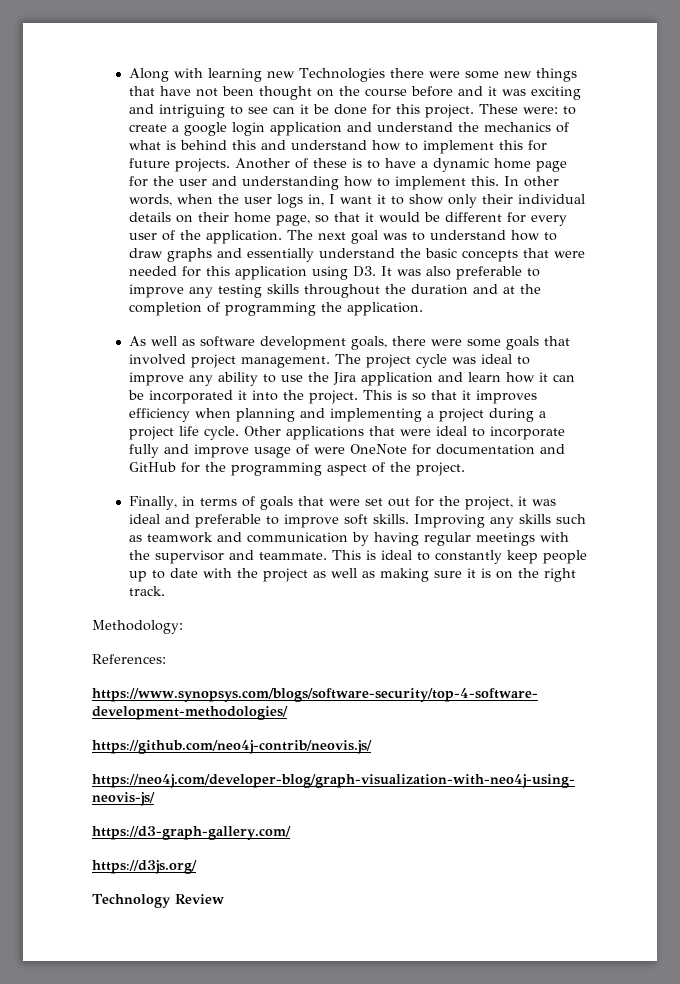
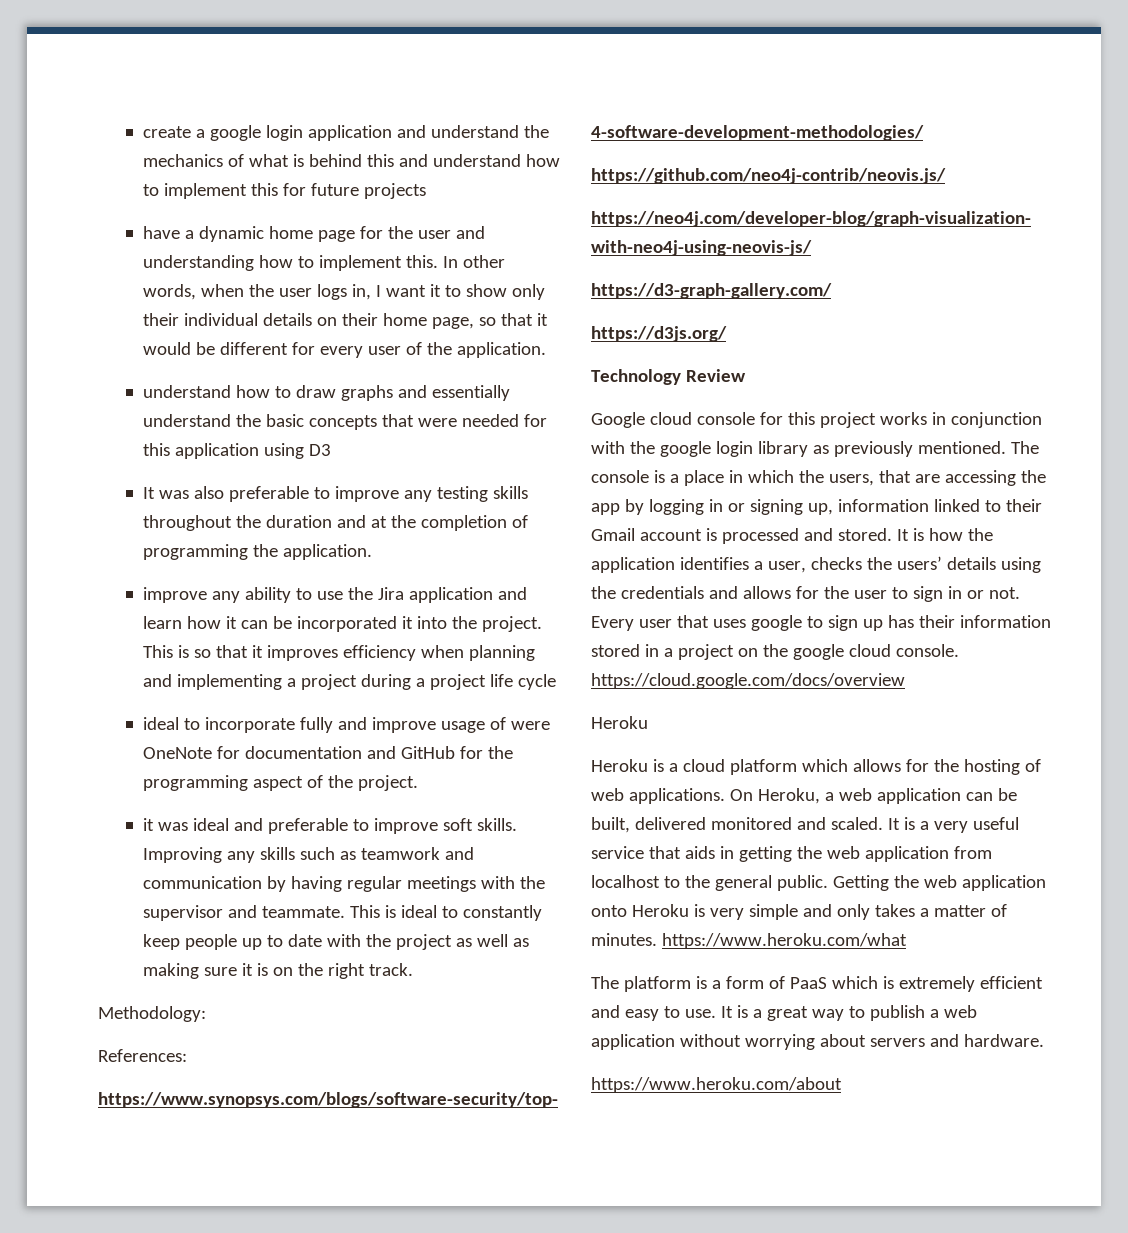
- Along with learning new Technologies there were some new things that have not been thought on the course before and it was exciting and intriguing to see can it be done for this project. These were: to create a google login application and understand the mechanics of what is behind this and understand how to implement this for future projects. Another of these is to have a dynamic home page for the user and understanding how to implement this.
+ create a google login application and understand the mechanics of what is behind this and understand how to implement this for future projects
+ have a dynamic home page for the user and understanding how to implement this.
- In other words, when the user logs in, I want it to show only their individual details on their home page, so that it would be different for every user of the application. The next goal was to understand how to draw graphs and essentially understand the basic concepts that were needed for this application using D3. It was also preferable to improve any testing skills throughout the duration and at the completion of programming the application.
+ In other words, when the user logs in, I want it to show only their individual details on their home page, so that it would be different for every user of the application.
+ understand how to draw graphs and essentially understand the basic concepts that were needed for this application using D3
+ It was also preferable to improve any testing skills throughout the duration and at the completion of programming the application.
- As well as software development goals, there were some goals that involved project management. The project cycle was ideal to improve any ability to use the Jira application and learn how it can be incorporated it into the project.
+ improve any ability to use the Jira application and learn how it can be incorporated it into the project.
- This is so that it improves efficiency when planning and implementing a project during a project life cycle. Other applications that were ideal to incorporate fully and improve usage of were OneNote for documentation and GitHub for the programming aspect of the project.
+ This is so that it improves efficiency when planning and implementing a project during a project life cycle
+ ideal to incorporate fully and improve usage of were OneNote for documentation and GitHub for the programming aspect of the project.
- Finally, in terms of goals that were set out for the project, it was ideal and preferable to improve soft skills.
+ it was ideal and preferable to improve soft skills.
+ Google cloud console for this project works in conjunction with the google login library as previously mentioned. The console is a place in which the users, that are accessing the app by logging in or signing up, information linked to their Gmail account is processed and stored. It is how the application identifies a user, checks the users’ details using the credentials and allows for the user to sign in or not. Every user that uses google to sign up has their information stored in a project on the google cloud console. https://cloud.google.com/docs/overview
+ Heroku
+ Heroku is a cloud platform which allows for the hosting of web applications. On Heroku, a web application can be built, delivered monitored and scaled. It is a very useful service that aids in getting the web application from localhost to the general public. Getting the web application onto Heroku is very simple and only takes a matter of minutes. https://www.heroku.com/what
+ The platform is a form of PaaS which is extremely efficient and easy to use. It is a great way to publish a web application without worrying about servers and hardware.
+ https://www.heroku.com/about

